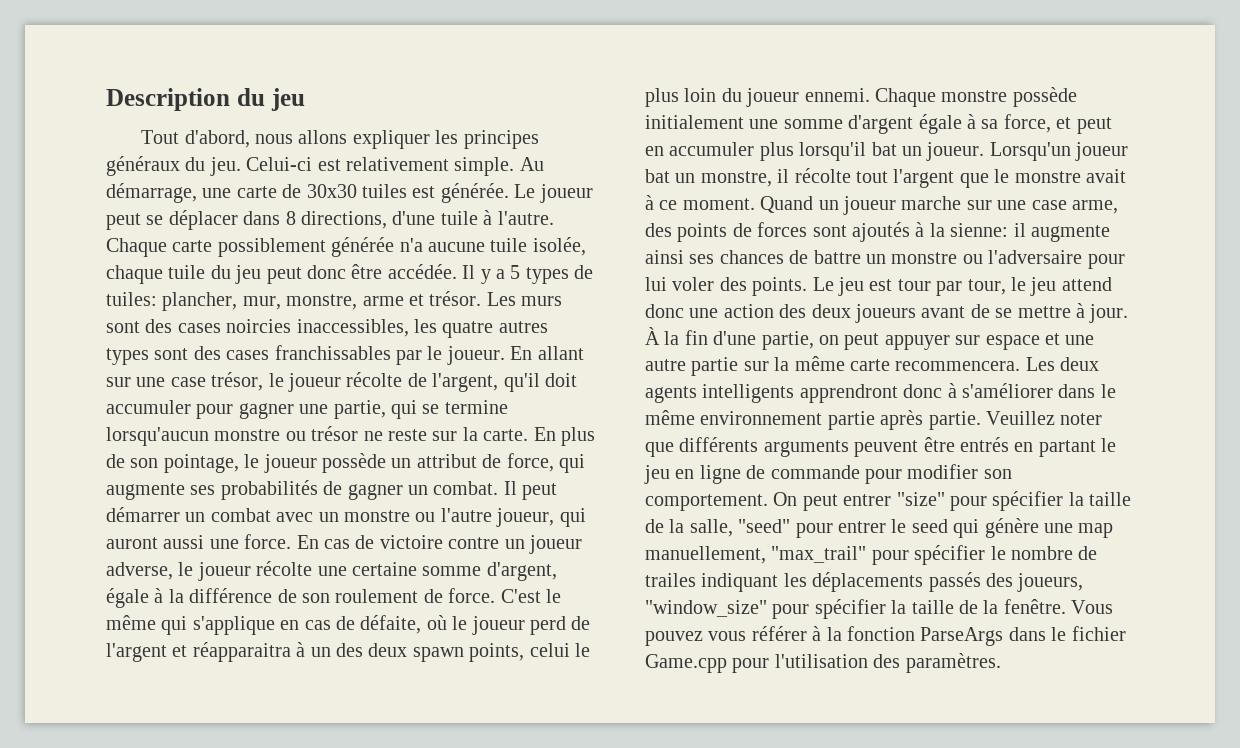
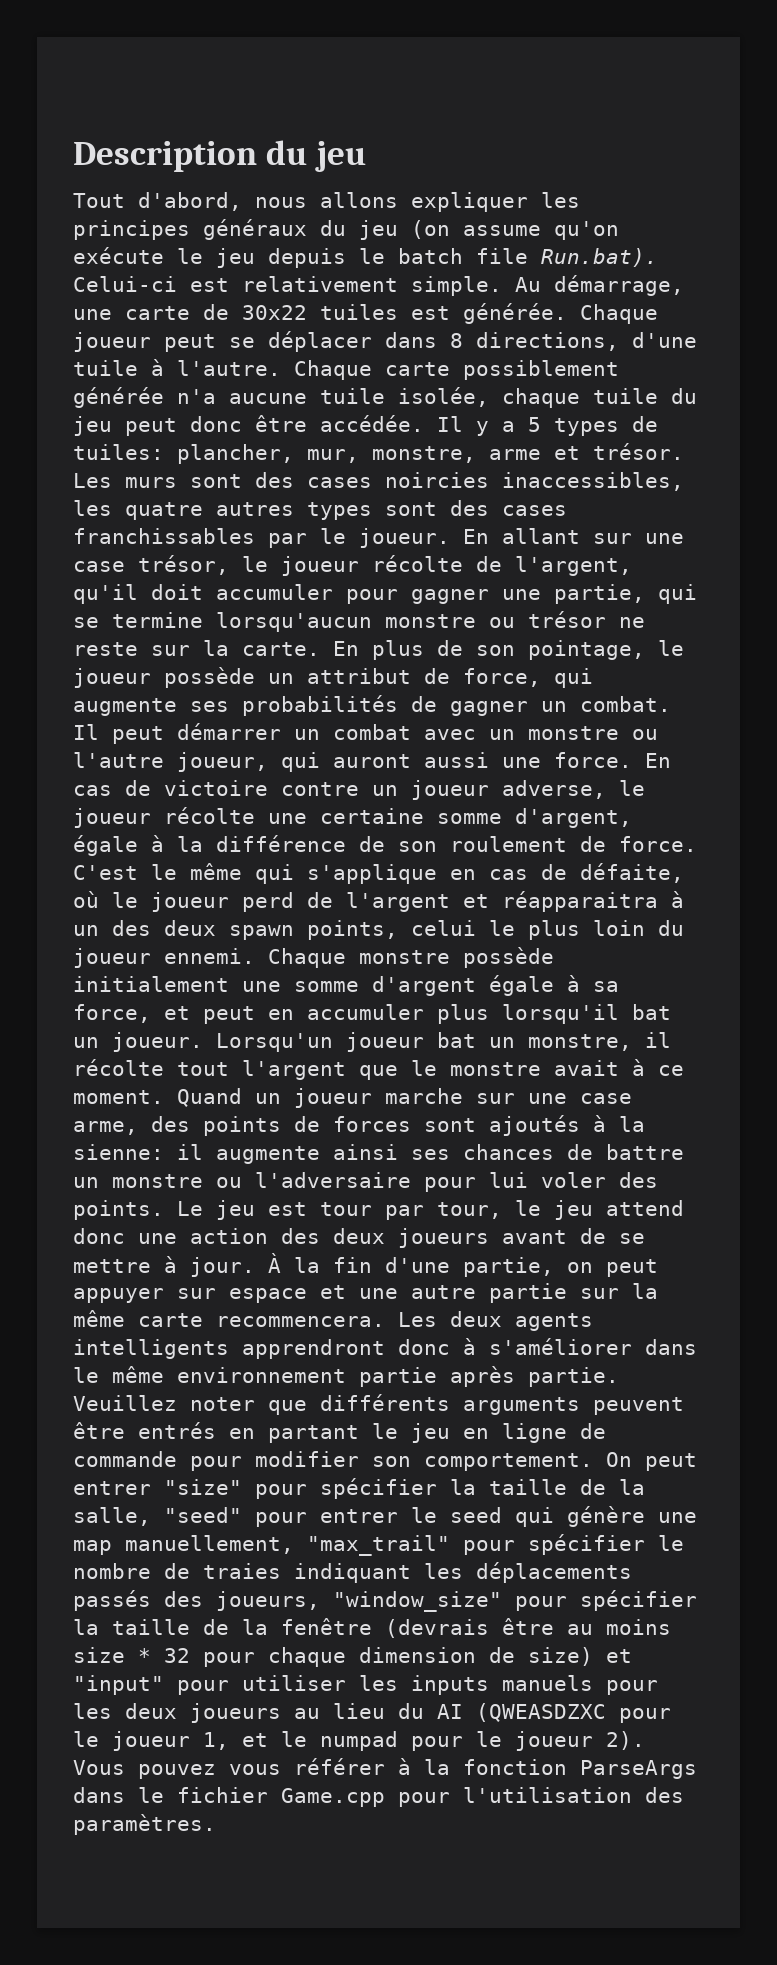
- Tout d'abord, nous allons expliquer les principes généraux du jeu. Celui-ci est relativement simple.
+ Tout d'abord, nous allons expliquer les principes généraux du jeu (on assume qu'on exécute le jeu depuis le batch file Run.bat). Celui-ci est relativement simple.
- Au démarrage, une carte de 30x30 tuiles est générée.
+ Au démarrage, une carte de 30x22 tuiles est générée.
- Le joueur peut se déplacer dans 8 directions, d'une tuile à l'autre.
+ Chaque joueur peut se déplacer dans 8 directions, d'une tuile à l'autre.
- On peut entrer "size" pour spécifier la taille de la salle, "seed" pour entrer le seed qui génère une map manuellement, "max_trail" pour spécifier le nombre de trailes indiquant les déplacements passés des joueurs, "window_size" pour spécifier la taille de la fenêtre.
+ On peut entrer "size" pour spécifier la taille de la salle, "seed" pour entrer le seed qui génère une map manuellement, "max_trail" pour spécifier le nombre de traies indiquant les déplacements passés des joueurs, "window_size" pour spécifier la taille de la fenêtre (devrais être au moins size * 32 pour chaque dimension de size) et "input" pour utiliser les inputs manuels pour les deux joueurs au lieu du AI (QWEASDZXC pour le joueur 1, et le numpad pour le joueur 2).

